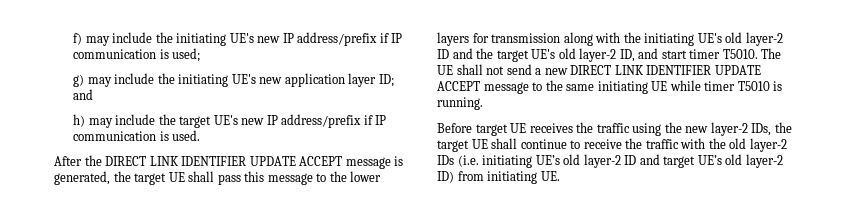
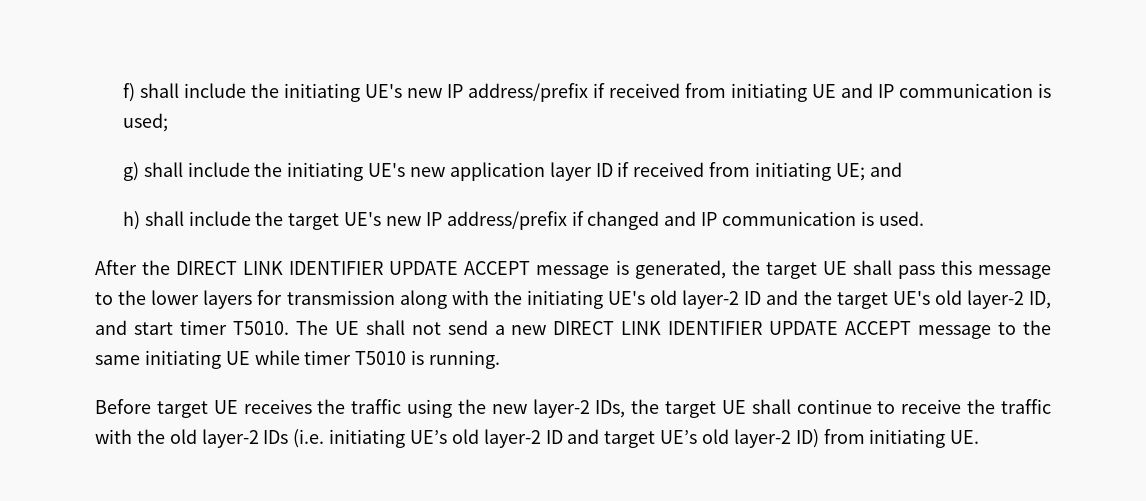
- f) may include the initiating UE's new IP address/prefix if IP communication is used;
+ f) shall include the initiating UE's new IP address/prefix if received from initiating UE and IP communication is used;
- g) may include the initiating UE's new application layer ID; and
+ g) shall include the initiating UE's new application layer ID if received from initiating UE; and
- h) may include the target UE's new IP address/prefix if IP communication is used.
+ h) shall include the target UE's new IP address/prefix if changed and IP communication is used.

